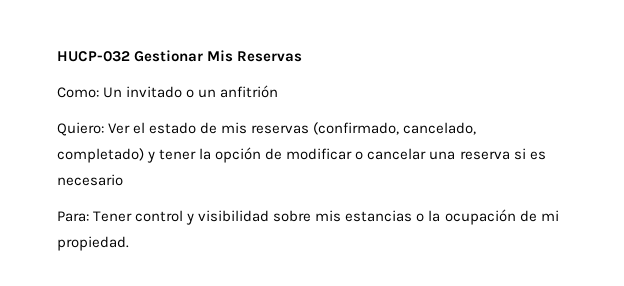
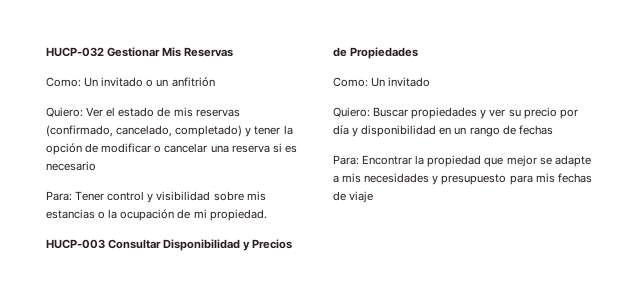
+ HUCP-003 Consultar Disponibilidad y Precios de Propiedades
+ Como: Un invitado
+ Quiero: Buscar propiedades y ver su precio por día y disponibilidad en un rango de fechas
+ Para: Encontrar la propiedad que mejor se adapte a mis necesidades y presupuesto para mis fechas de viaje

